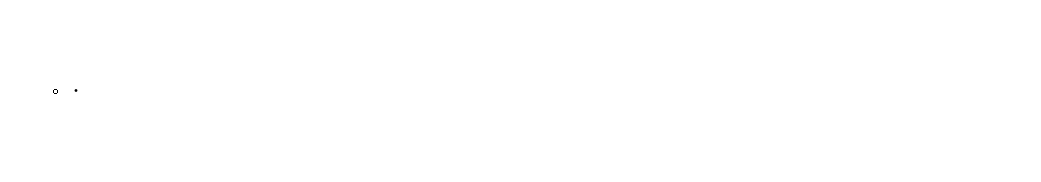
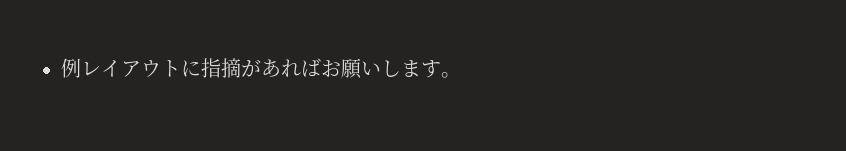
- ・
+ 例レイアウトに指摘があればお願いします。

